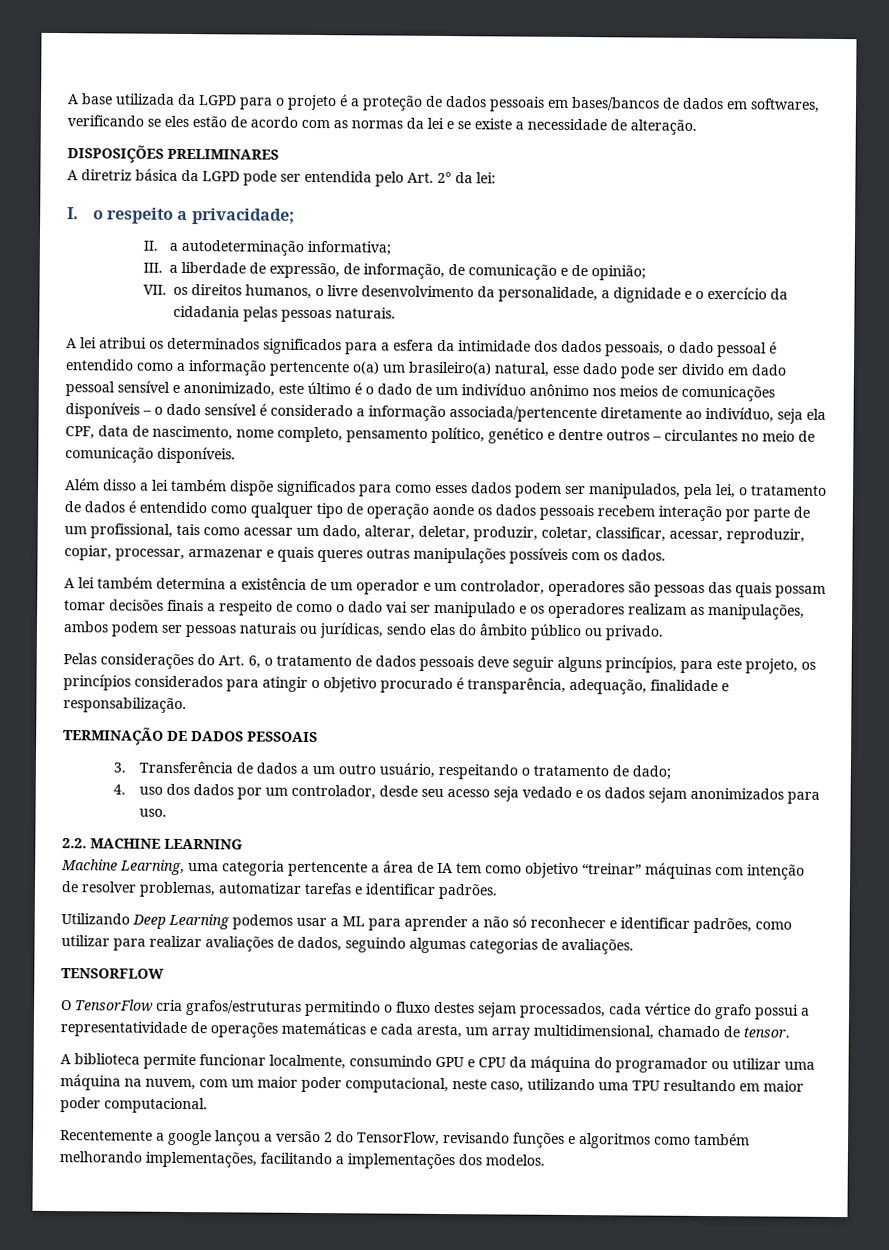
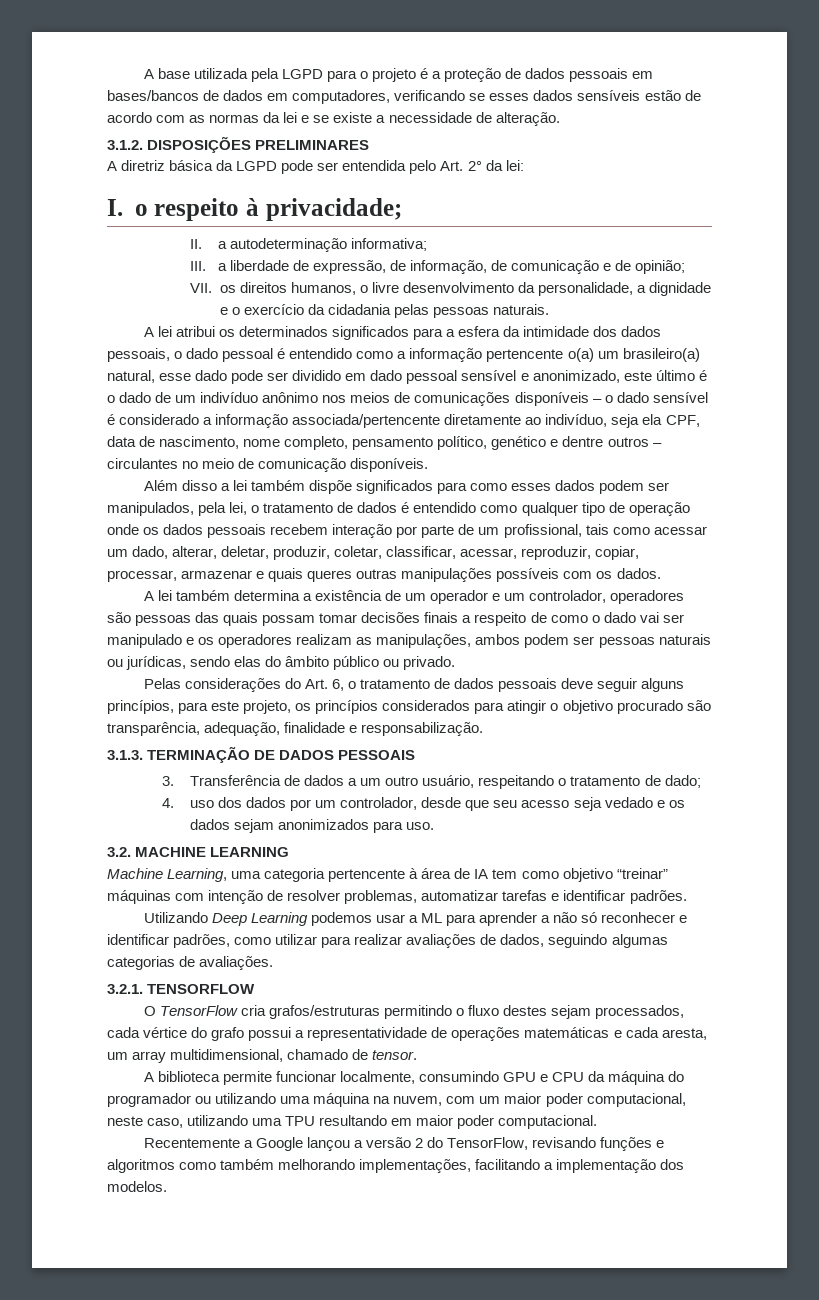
- A base utilizada da LGPD para o projeto é a proteção de dados pessoais em bases/bancos de dados em softwares, verificando se eles estão de acordo com as normas da lei e se existe a necessidade de alteração.
+ A base utilizada pela LGPD para o projeto é a proteção de dados pessoais em bases/bancos de dados em computadores, verificando se esses dados sensíveis estão de acordo com as normas da lei e se existe a necessidade de alteração.
- DISPOSIÇÕES PRELIMINARES
+ 3.1.2. DISPOSIÇÕES PRELIMINARES
- I. o respeito a privacidade;
+ I. o respeito à privacidade;
- A lei atribui os determinados significados para a esfera da intimidade dos dados pessoais, o dado pessoal é entendido como a informação pertencente o(a) um brasileiro(a) natural, esse dado pode ser divido em dado pessoal sensível e anonimizado, este último é o dado de um indivíduo anônimo nos meios de comunicações disponíveis – o dado sensível é considerado a informação associada/pertencente diretamente ao indivíduo, seja ela CPF, data de nascimento, nome completo, pensamento político, genético e dentre outros – circulantes no meio de comunicação disponíveis.
+ A lei atribui os determinados significados para a esfera da intimidade dos dados pessoais, o dado pessoal é entendido como a informação pertencente o(a) um brasileiro(a) natural, esse dado pode ser dividido em dado pessoal sensível e anonimizado, este último é o dado de um indivíduo anônimo nos meios de comunicações disponíveis – o dado sensível é considerado a informação associada/pertencente diretamente ao indivíduo, seja ela CPF, data de nascimento, nome completo, pensamento político, genético e dentre outros – circulantes no meio de comunicação disponíveis.
- Além disso a lei também dispõe significados para como esses dados podem ser manipulados, pela lei, o tratamento de dados é entendido como qualquer tipo de operação aonde os dados pessoais recebem interação por parte de um profissional, tais como acessar um dado, alterar, deletar, produzir, coletar, classificar, acessar, reproduzir, copiar, processar, armazenar e quais queres outras manipulações possíveis com os dados.
+ Além disso a lei também dispõe significados para como esses dados podem ser manipulados, pela lei, o tratamento de dados é entendido como qualquer tipo de operação onde os dados pessoais recebem interação por parte de um profissional, tais como acessar um dado, alterar, deletar, produzir, coletar, classificar, acessar, reproduzir, copiar, processar, armazenar e quais queres outras manipulações possíveis com os dados.
- Pelas considerações do Art. 6, o tratamento de dados pessoais deve seguir alguns princípios, para este projeto, os princípios considerados para atingir o objetivo procurado é transparência, adequação, finalidade e responsabilização.
+ Pelas considerações do Art. 6, o tratamento de dados pessoais deve seguir alguns princípios, para este projeto, os princípios considerados para atingir o objetivo procurado são transparência, adequação, finalidade e responsabilização.
- TERMINAÇÃO DE DADOS PESSOAIS
+ 3.1.3. TERMINAÇÃO DE DADOS PESSOAIS
- 4. uso dos dados por um controlador, desde seu acesso seja vedado e os dados sejam anonimizados para uso.
+ 4. uso dos dados por um controlador, desde que seu acesso seja vedado e os dados sejam anonimizados para uso.
- 2.2. MACHINE LEARNING
+ 3.2. MACHINE LEARNING
- Machine Learning, uma categoria pertencente a área de IA tem como objetivo “treinar” máquinas com intenção de resolver problemas, automatizar tarefas e identificar padrões.
+ Machine Learning, uma categoria pertencente à área de IA tem como objetivo “treinar” máquinas com intenção de resolver problemas, automatizar tarefas e identificar padrões.
- TENSORFLOW
+ 3.2.1. TENSORFLOW
- A biblioteca permite funcionar localmente, consumindo GPU e CPU da máquina do programador ou utilizar uma máquina na nuvem, com um maior poder computacional, neste caso, utilizando uma TPU resultando em maior poder computacional.
+ A biblioteca permite funcionar localmente, consumindo GPU e CPU da máquina do programador ou utilizando uma máquina na nuvem, com um maior poder computacional, neste caso, utilizando uma TPU resultando em maior poder computacional.
- Recentemente a google lançou a versão 2 do TensorFlow, revisando funções e algoritmos como também melhorando implementações, facilitando a implementações dos modelos.
+ Recentemente a Google lançou a versão 2 do TensorFlow, revisando funções e algoritmos como também melhorando implementações, facilitando a implementação dos modelos.

